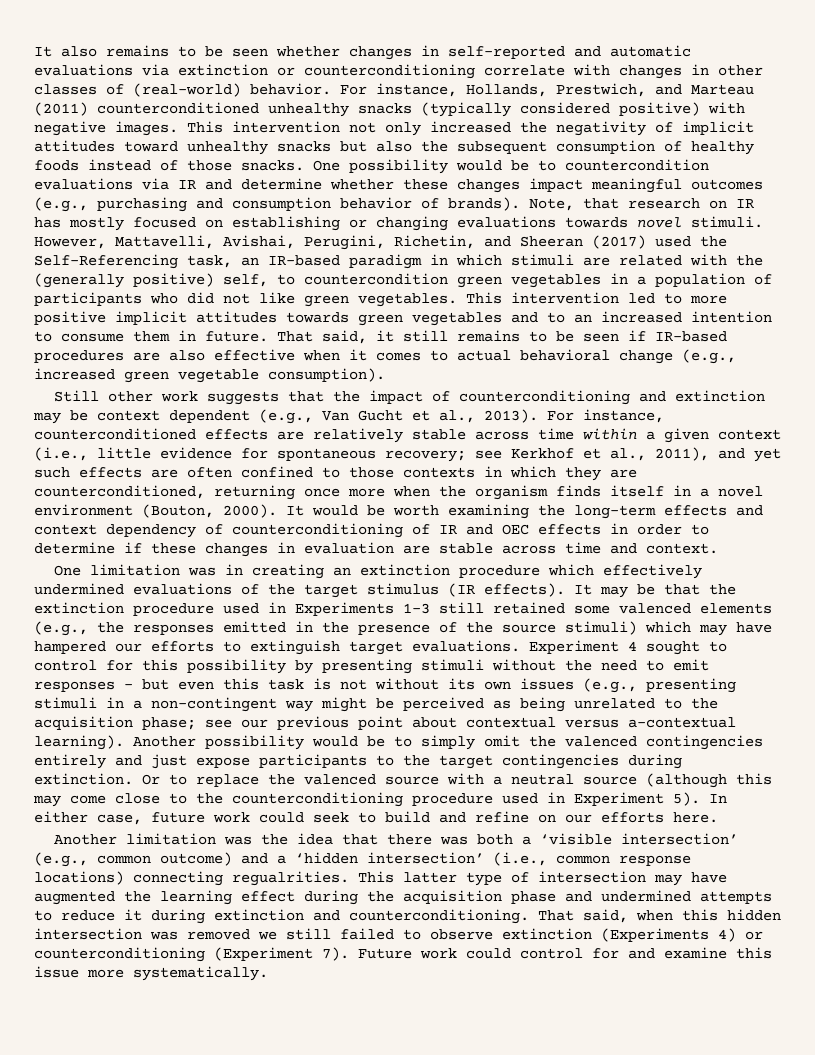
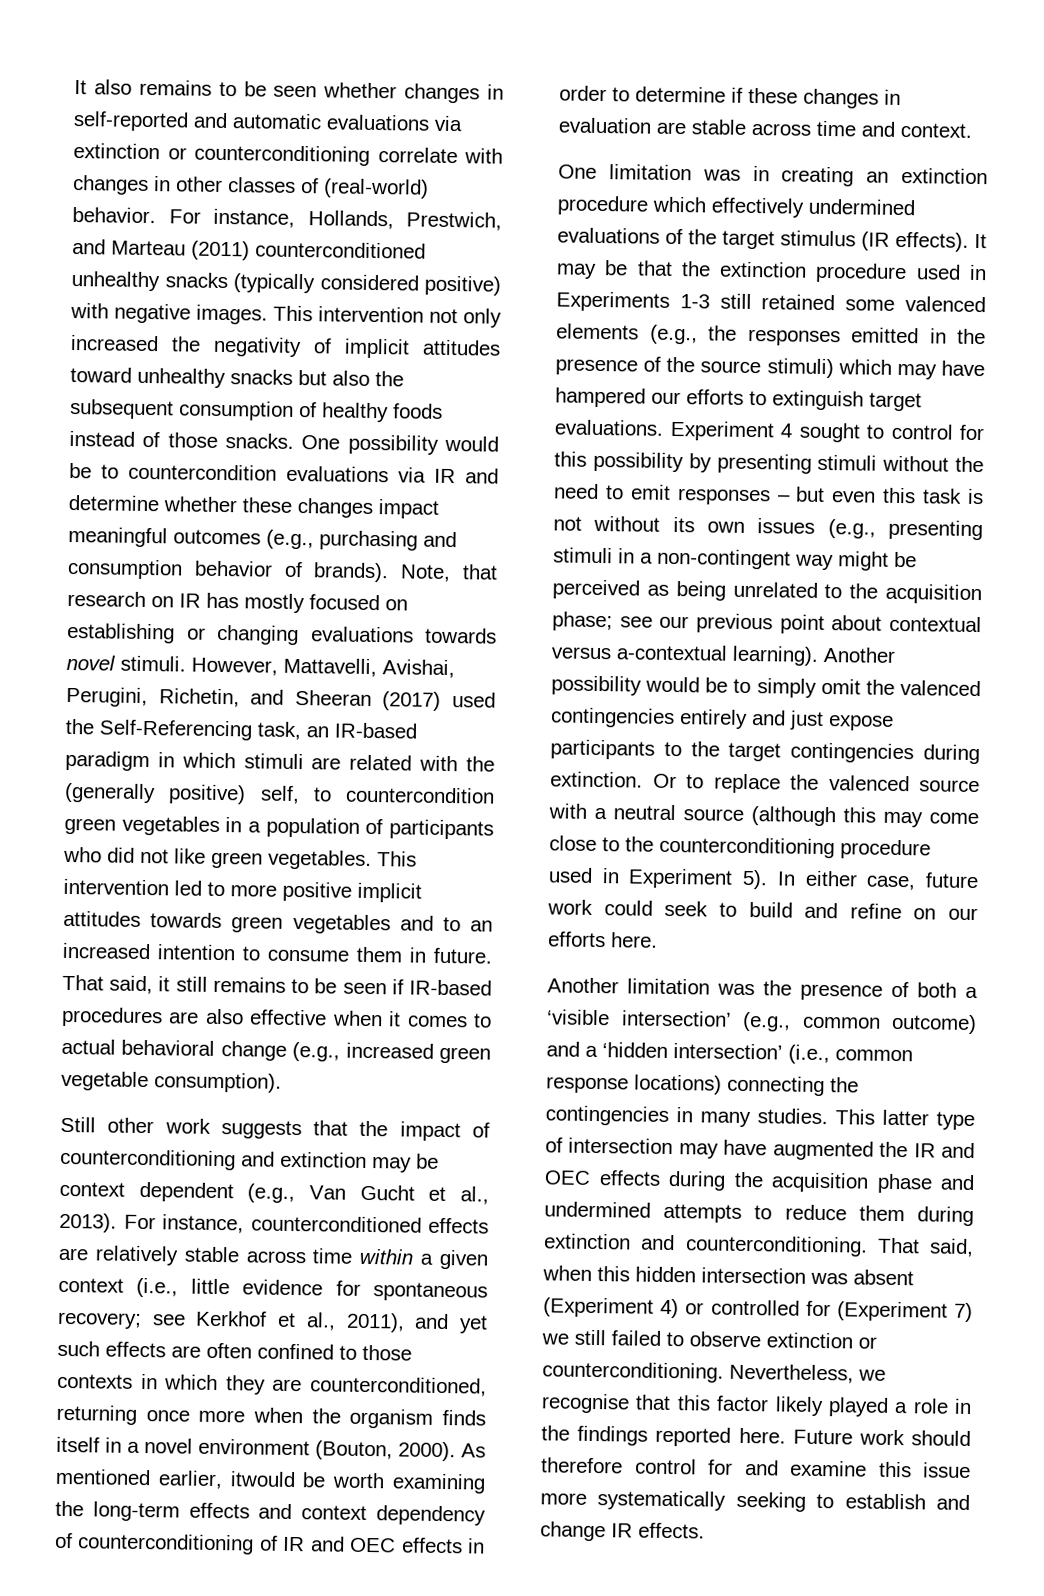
- It would be worth examining the long-term effects and context dependency of counterconditioning of IR and OEC effects in order to determine if these changes in evaluation are stable across time and context.
+ As mentioned earlier, itwould be worth examining the long-term effects and context dependency of counterconditioning of IR and OEC effects in order to determine if these changes in evaluation are stable across time and context.
- Another limitation was the idea that there was both a ‘visible intersection’ (e.g., common outcome) and a ‘hidden intersection’ (i.e., common response locations) connecting regualrities.
+ Another limitation was the presence of both a ‘visible intersection’ (e.g., common outcome) and a ‘hidden intersection’ (i.e., common response locations) connecting the contingencies in many studies.
- This latter type of intersection may have augmented the learning effect during the acquisition phase and undermined attempts to reduce it during extinction and counterconditioning.
+ This latter type of intersection may have augmented the IR and OEC effects during the acquisition phase and undermined attempts to reduce them during extinction and counterconditioning.
- That said, when this hidden intersection was removed we still failed to observe extinction (Experiments 4) or counterconditioning (Experiment 7). Future work could control for and examine this issue more systematically.
+ That said, when this hidden intersection was absent (Experiment 4) or controlled for (Experiment 7) we still failed to observe extinction or counterconditioning. Nevertheless, we recognise that this factor likely played a role in the findings reported here. Future work should therefore control for and examine this issue more systematically seeking to establish and change IR effects.

